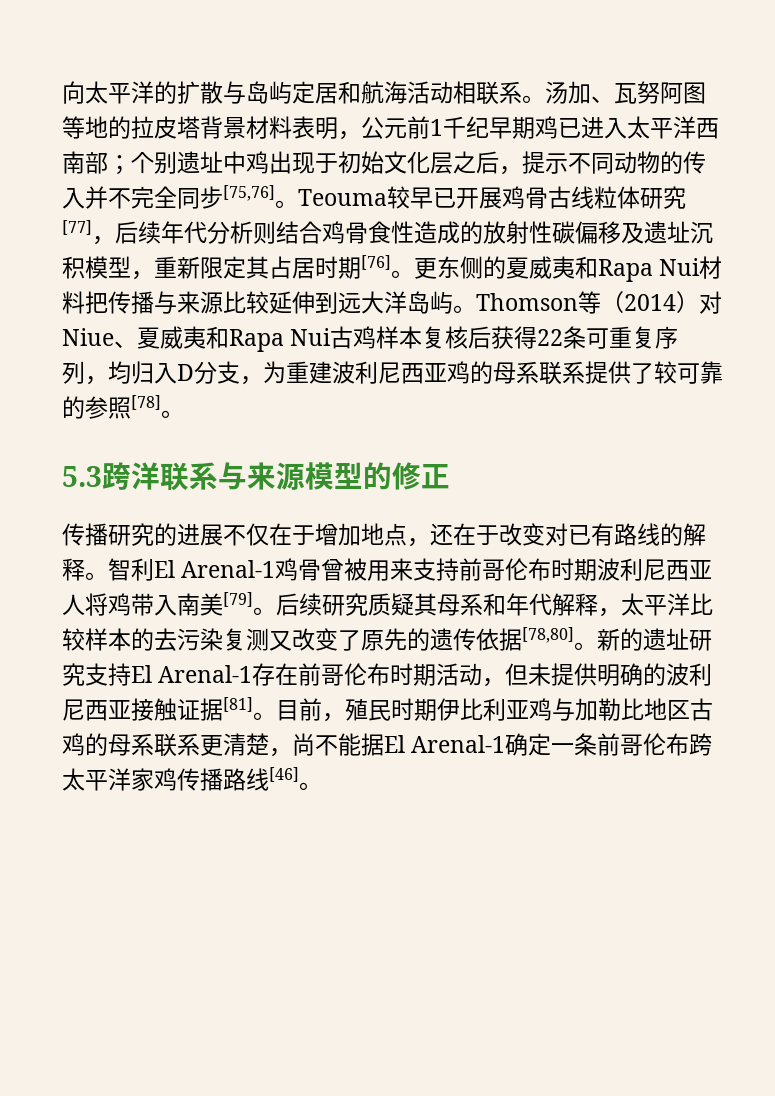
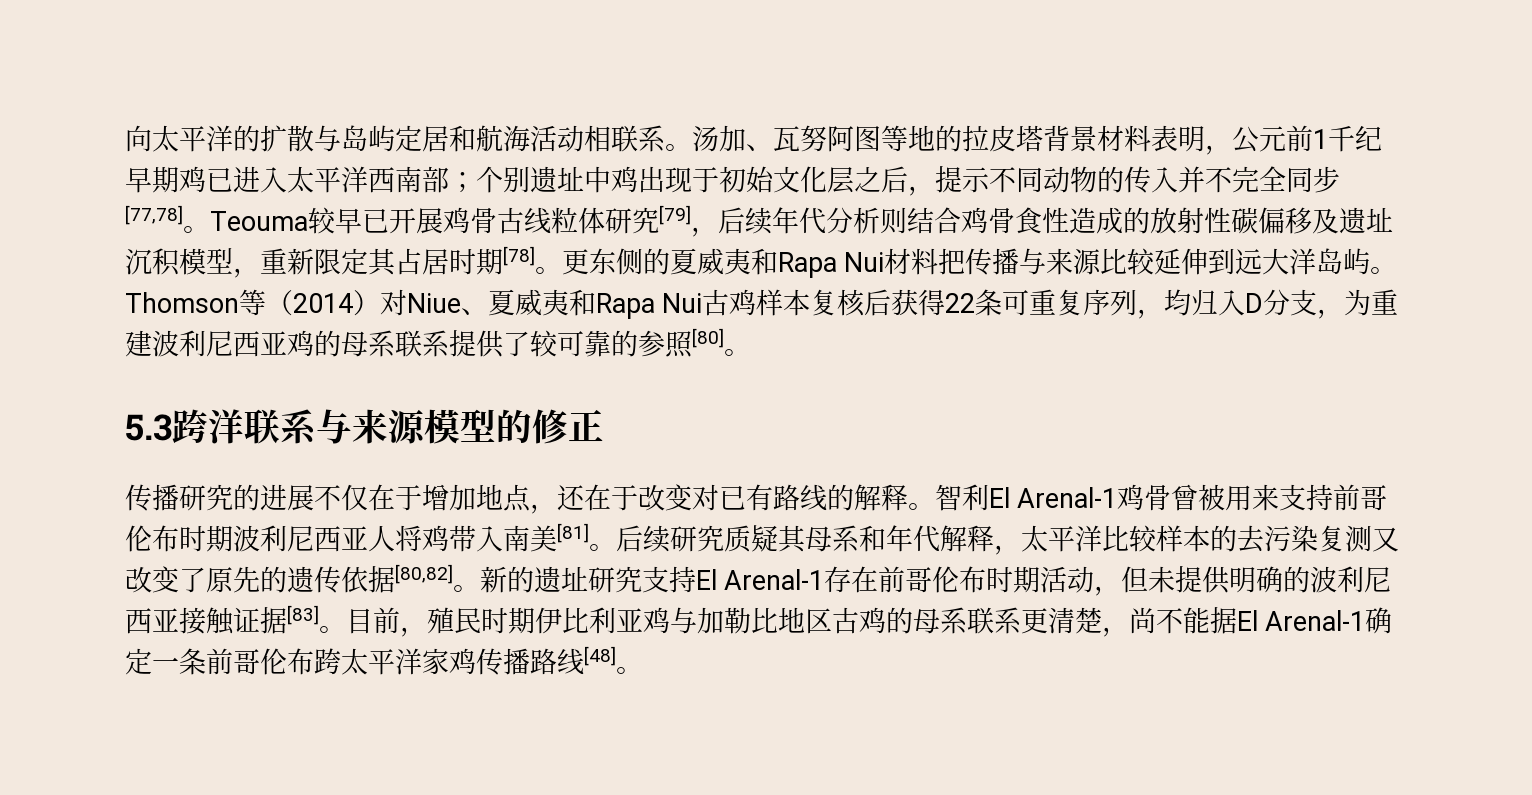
- 汤加、瓦努阿图等地的拉皮塔背景材料表明，公元前1千纪早期鸡已进入太平洋西南部；个别遗址中鸡出现于初始文化层之后，提示不同动物的传入并不完全同步[75,76]。
+ 汤加、瓦努阿图等地的拉皮塔背景材料表明，公元前1千纪早期鸡已进入太平洋西南部；个别遗址中鸡出现于初始文化层之后，提示不同动物的传入并不完全同步[77,78]。
- Teouma较早已开展鸡骨古线粒体研究[77]，后续年代分析则结合鸡骨食性造成的放射性碳偏移及遗址沉积模型，重新限定其占居时期[76]。
+ Teouma较早已开展鸡骨古线粒体研究[79]，后续年代分析则结合鸡骨食性造成的放射性碳偏移及遗址沉积模型，重新限定其占居时期[78]。
- Thomson等（2014）对Niue、夏威夷和Rapa Nui古鸡样本复核后获得22条可重复序列，均归入D分支，为重建波利尼西亚鸡的母系联系提供了较可靠的参照[78]。
+ Thomson等（2014）对Niue、夏威夷和Rapa Nui古鸡样本复核后获得22条可重复序列，均归入D分支，为重建波利尼西亚鸡的母系联系提供了较可靠的参照[80]。
- 智利El Arenal-1鸡骨曾被用来支持前哥伦布时期波利尼西亚人将鸡带入南美[79]。
+ 智利El Arenal-1鸡骨曾被用来支持前哥伦布时期波利尼西亚人将鸡带入南美[81]。
- 后续研究质疑其母系和年代解释，太平洋比较样本的去污染复测又改变了原先的遗传依据[78,80]。
+ 后续研究质疑其母系和年代解释，太平洋比较样本的去污染复测又改变了原先的遗传依据[80,82]。
- 新的遗址研究支持El Arenal-1存在前哥伦布时期活动，但未提供明确的波利尼西亚接触证据[81]。
+ 新的遗址研究支持El Arenal-1存在前哥伦布时期活动，但未提供明确的波利尼西亚接触证据[83]。
- 目前，殖民时期伊比利亚鸡与加勒比地区古鸡的母系联系更清楚，尚不能据El Arenal-1确定一条前哥伦布跨太平洋家鸡传播路线[46]。
+ 目前，殖民时期伊比利亚鸡与加勒比地区古鸡的母系联系更清楚，尚不能据El Arenal-1确定一条前哥伦布跨太平洋家鸡传播路线[48]。

